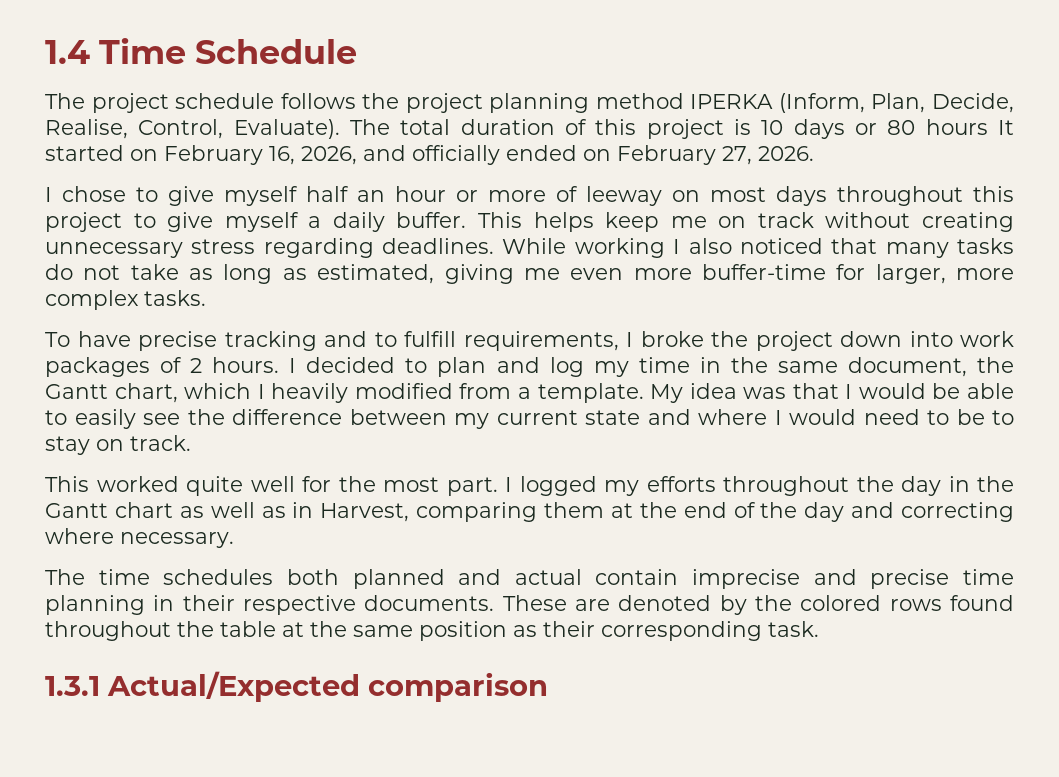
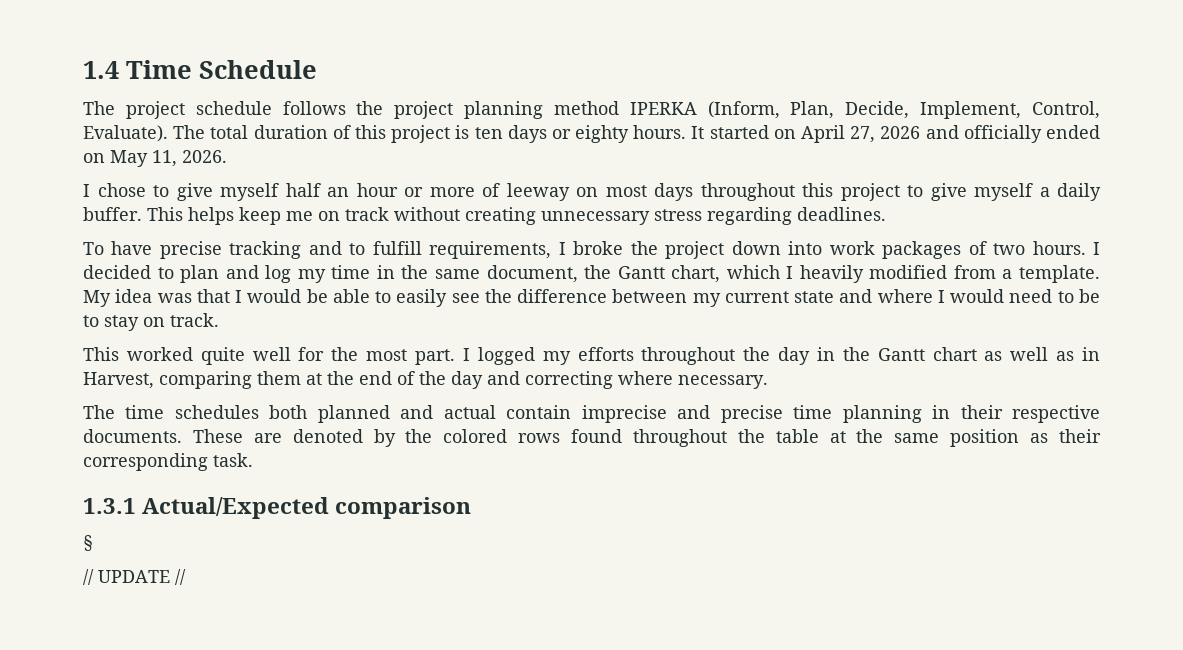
- The project schedule follows the project planning method IPERKA (Inform, Plan, Decide, Realise, Control, Evaluate).
+ The project schedule follows the project planning method IPERKA (Inform, Plan, Decide, Implement, Control, Evaluate).
- The total duration of this project is 10 days or 80 hours It started on February 16, 2026, and officially ended on February 27, 2026.
+ The total duration of this project is ten days or eighty hours. It started on April 27, 2026 and officially ended on May 11, 2026.
- While working I also noticed that many tasks do not take as long as estimated, giving me even more buffer-time for larger, more complex tasks.
- To have precise tracking and to fulfill requirements, I broke the project down into work packages of 2 hours.
+ To have precise tracking and to fulfill requirements, I broke the project down into work packages of two hours.
+ §
+ // UPDATE //

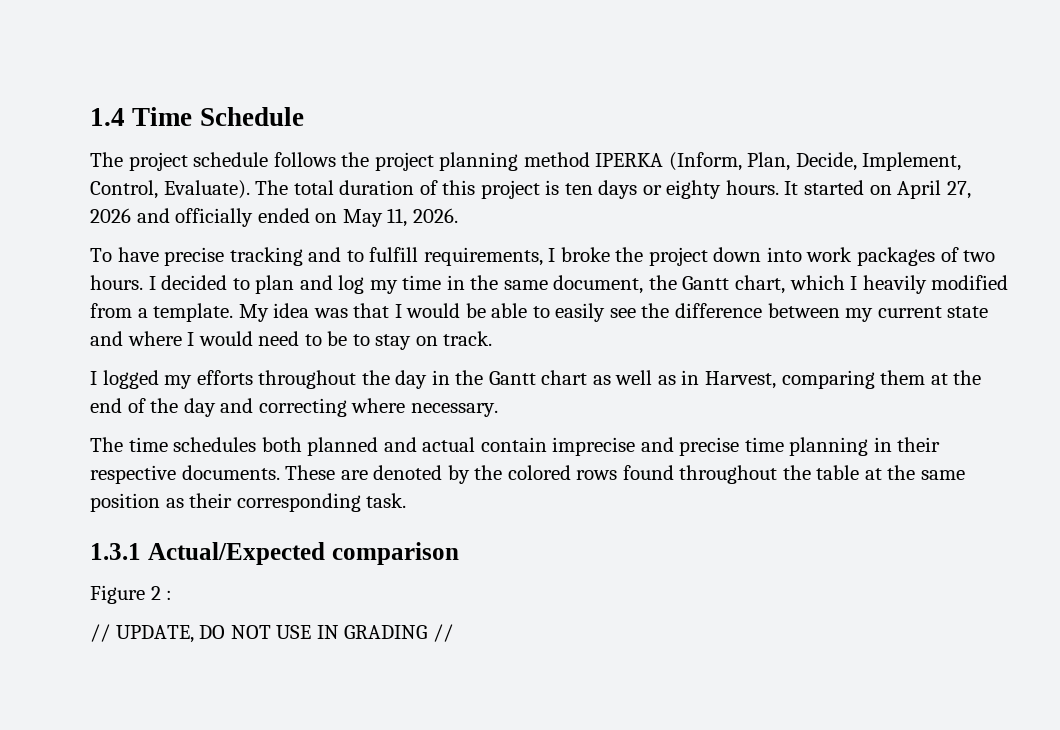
- I chose to give myself half an hour or more of leeway on most days throughout this project to give myself a daily buffer. This helps keep me on track without creating unnecessary stress regarding deadlines.
- This worked quite well for the most part.
- §
- // UPDATE //
+ Figure 2 :
+ // UPDATE, DO NOT USE IN GRADING //

